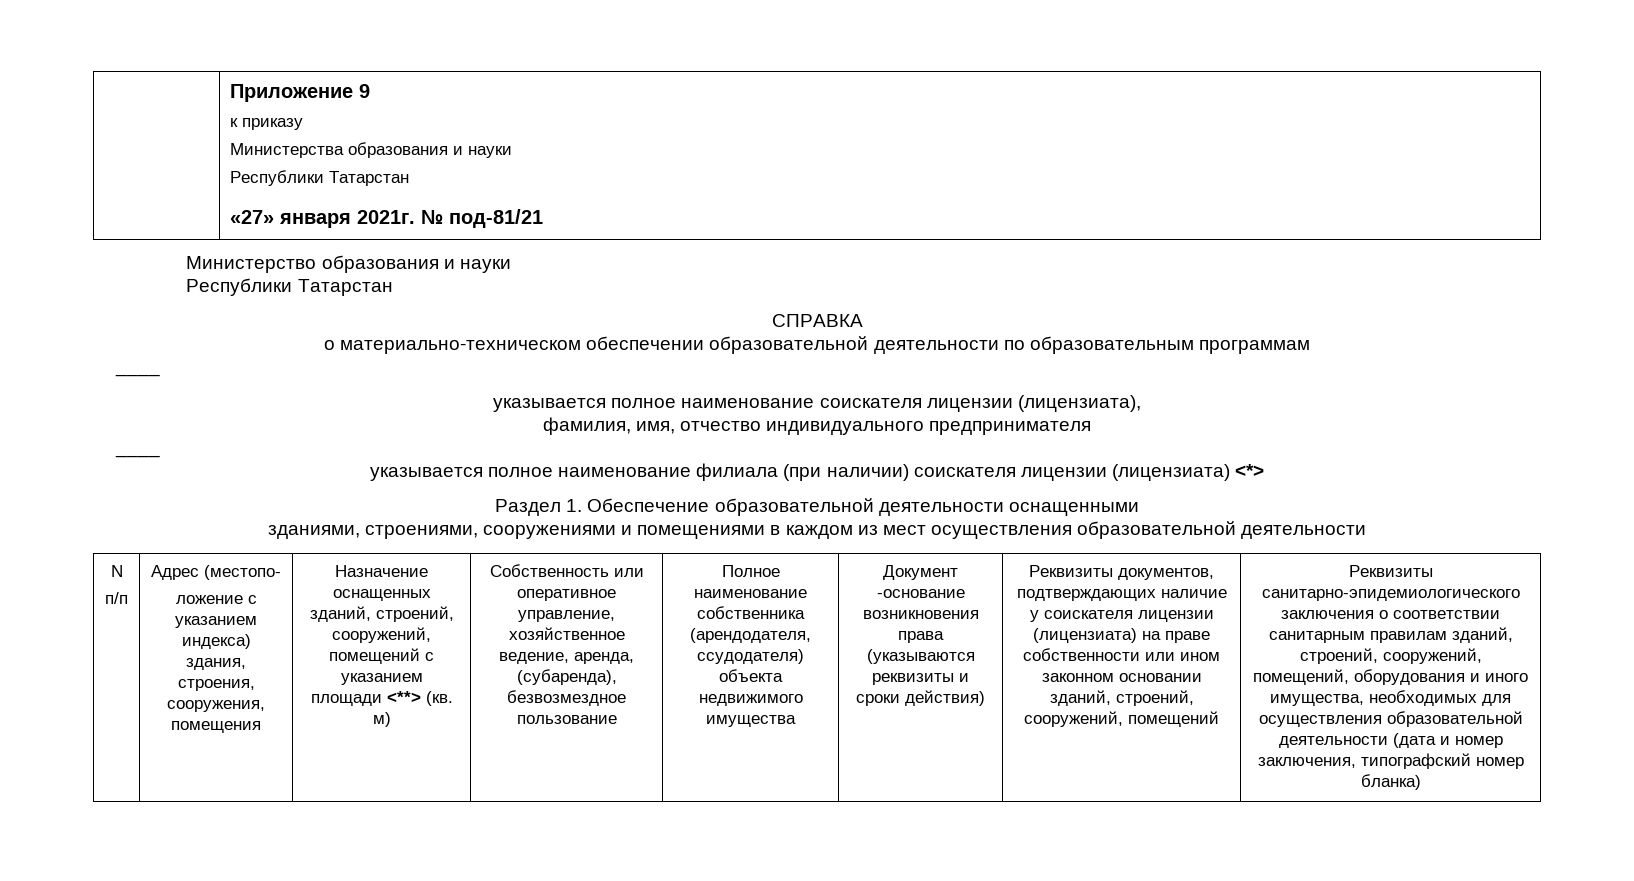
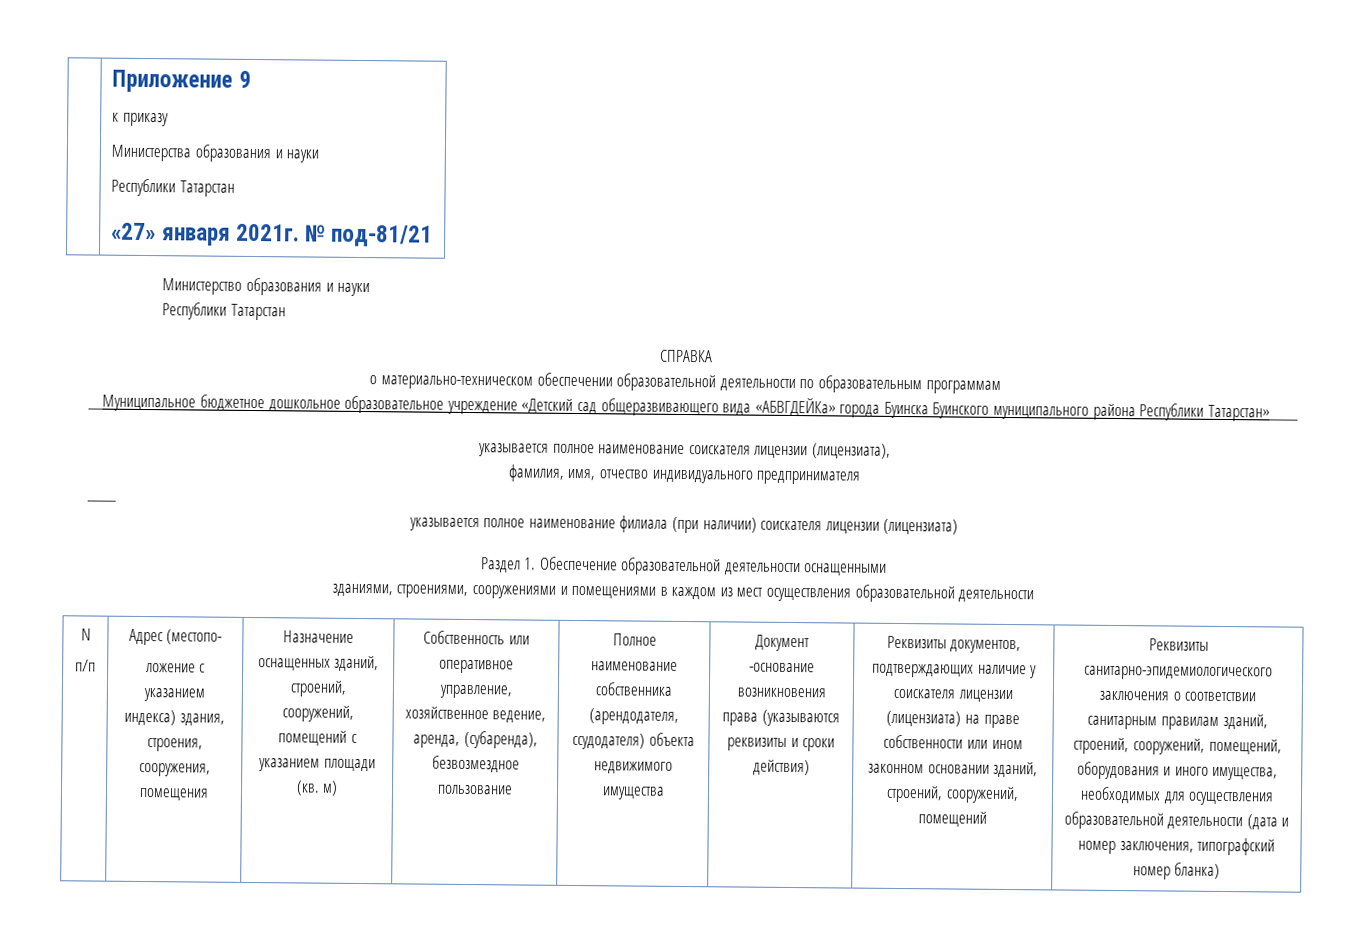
  о материально-техническом обеспечении образовательной деятельности по образовательным программам
- ____
+ __Муниципальное бюджетное дошкольное образовательное учреждение «Детский сад общеразвивающего вида «АБВГДЕЙКа» города Буинска Буинского муниципального района Республики Татарстан»____
- указывается полное наименование филиала (при наличии) соискателя лицензии (лицензиата) <*>
+ указывается полное наименование филиала (при наличии) соискателя лицензии (лицензиата)
- Назначение оснащенных зданий, строений, сооружений, помещений с указанием площади <**> (кв. м)
+ Назначение оснащенных зданий, строений, сооружений, помещений с указанием площади (кв. м)

